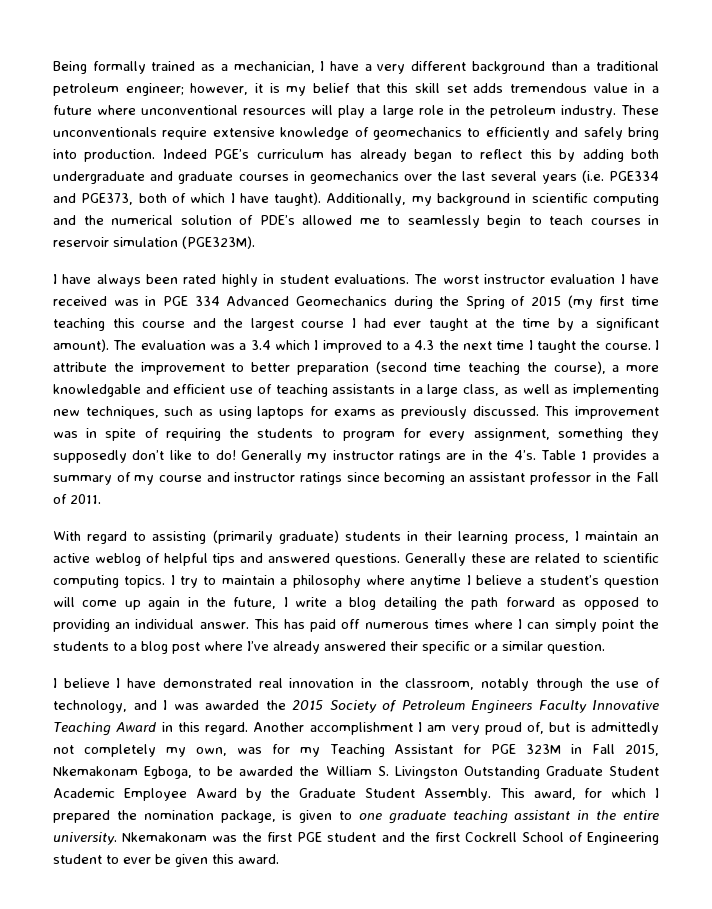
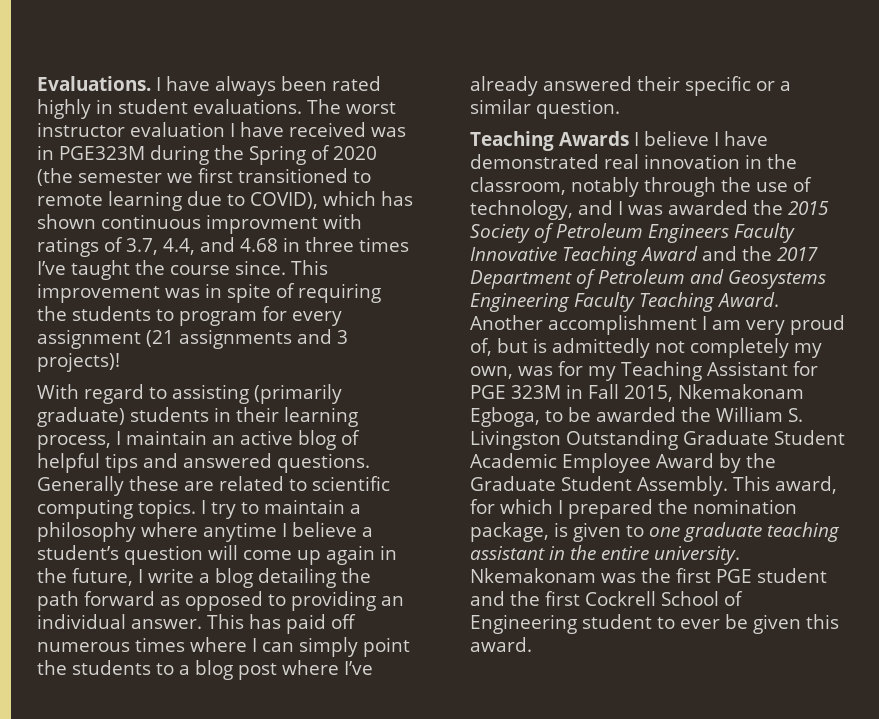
- Being formally trained as a mechanician, I have a very different background than a traditional petroleum engineer; however, it is my belief that this skill set adds tremendous value in a future where unconventional resources will play a large role in the petroleum industry. These unconventionals require extensive knowledge of geomechanics to efficiently and safely bring into production. Indeed PGE’s curriculum has already began to reflect this by adding both undergraduate and graduate courses in geomechanics over the last several years (i.e. PGE334 and PGE373, both of which I have taught). Additionally, my background in scientific computing and the numerical solution of PDE’s allowed me to seamlessly begin to teach courses in reservoir simulation (PGE323M).
- I have always been rated highly in student evaluations.
+ Evaluations. I have always been rated highly in student evaluations.
- The worst instructor evaluation I have received was in PGE 334 Advanced Geomechanics during the Spring of 2015 (my first time teaching this course and the largest course I had ever taught at the time by a significant amount). The evaluation was a 3.4 which I improved to a 4.3 the next time I taught the course. I attribute the improvement to better preparation (second time teaching the course), a more knowledgable and efficient use of teaching assistants in a large class, as well as implementing new techniques, such as using laptops for exams as previously discussed.
+ The worst instructor evaluation I have received was in PGE323M during the Spring of 2020 (the semester we first transitioned to remote learning due to COVID), which has shown continuous improvment with ratings of 3.7, 4.4, and 4.68 in three times I’ve taught the course since.
- This improvement was in spite of requiring the students to program for every assignment, something they supposedly don’t like to do! Generally my instructor ratings are in the 4’s. Table 1 provides a summary of my course and instructor ratings since becoming an assistant professor in the Fall of 2011.
+ This improvement was in spite of requiring the students to program for every assignment (21 assignments and 3 projects)!
- With regard to assisting (primarily graduate) students in their learning process, I maintain an active weblog of helpful tips and answered questions.
+ With regard to assisting (primarily graduate) students in their learning process, I maintain an active blog of helpful tips and answered questions.
- I believe I have demonstrated real innovation in the classroom, notably through the use of technology, and I was awarded the 2015 Society of Petroleum Engineers Faculty Innovative Teaching Award in this regard.
+ Teaching Awards I believe I have demonstrated real innovation in the classroom, notably through the use of technology, and I was awarded the 2015 Society of Petroleum Engineers Faculty Innovative Teaching Award and the 2017 Department of Petroleum and Geosystems Engineering Faculty Teaching Award.

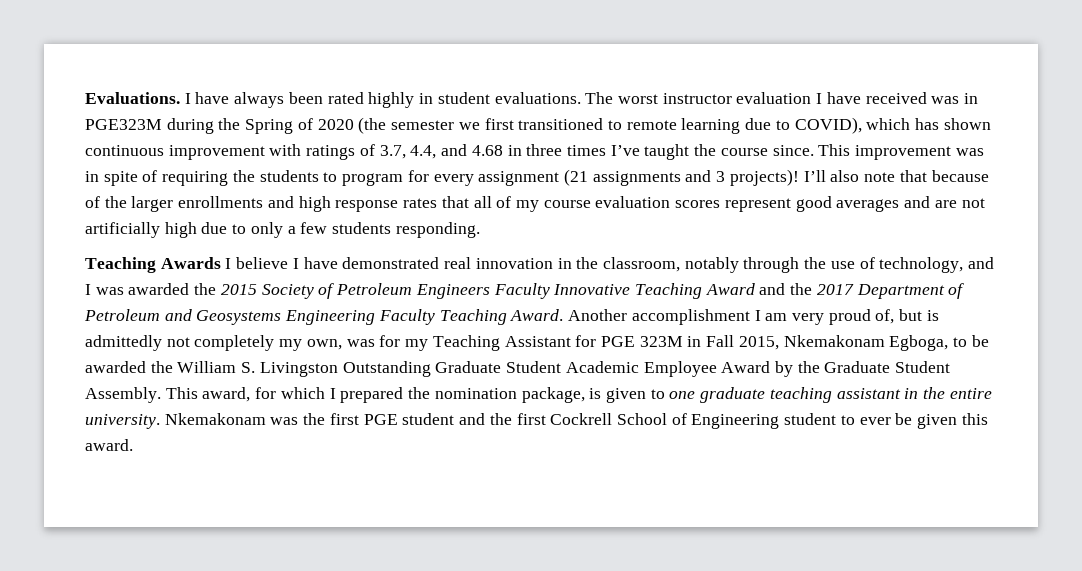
- The worst instructor evaluation I have received was in PGE323M during the Spring of 2020 (the semester we first transitioned to remote learning due to COVID), which has shown continuous improvment with ratings of 3.7, 4.4, and 4.68 in three times I’ve taught the course since.
+ The worst instructor evaluation I have received was in PGE323M during the Spring of 2020 (the semester we first transitioned to remote learning due to COVID), which has shown continuous improvement with ratings of 3.7, 4.4, and 4.68 in three times I’ve taught the course since.
- This improvement was in spite of requiring the students to program for every assignment (21 assignments and 3 projects)!
- With regard to assisting (primarily graduate) students in their learning process, I maintain an active blog of helpful tips and answered questions. Generally these are related to scientific computing topics. I try to maintain a philosophy where anytime I believe a student’s question will come up again in the future, I write a blog detailing the path forward as opposed to providing an individual answer. This has paid off numerous times where I can simply point the students to a blog post where I’ve already answered their specific or a similar question.
+ This improvement was in spite of requiring the students to program for every assignment (21 assignments and 3 projects)! I’ll also note that because of the larger enrollments and high response rates that all of my course evaluation scores represent good averages and are not artificially high due to only a few students responding.

